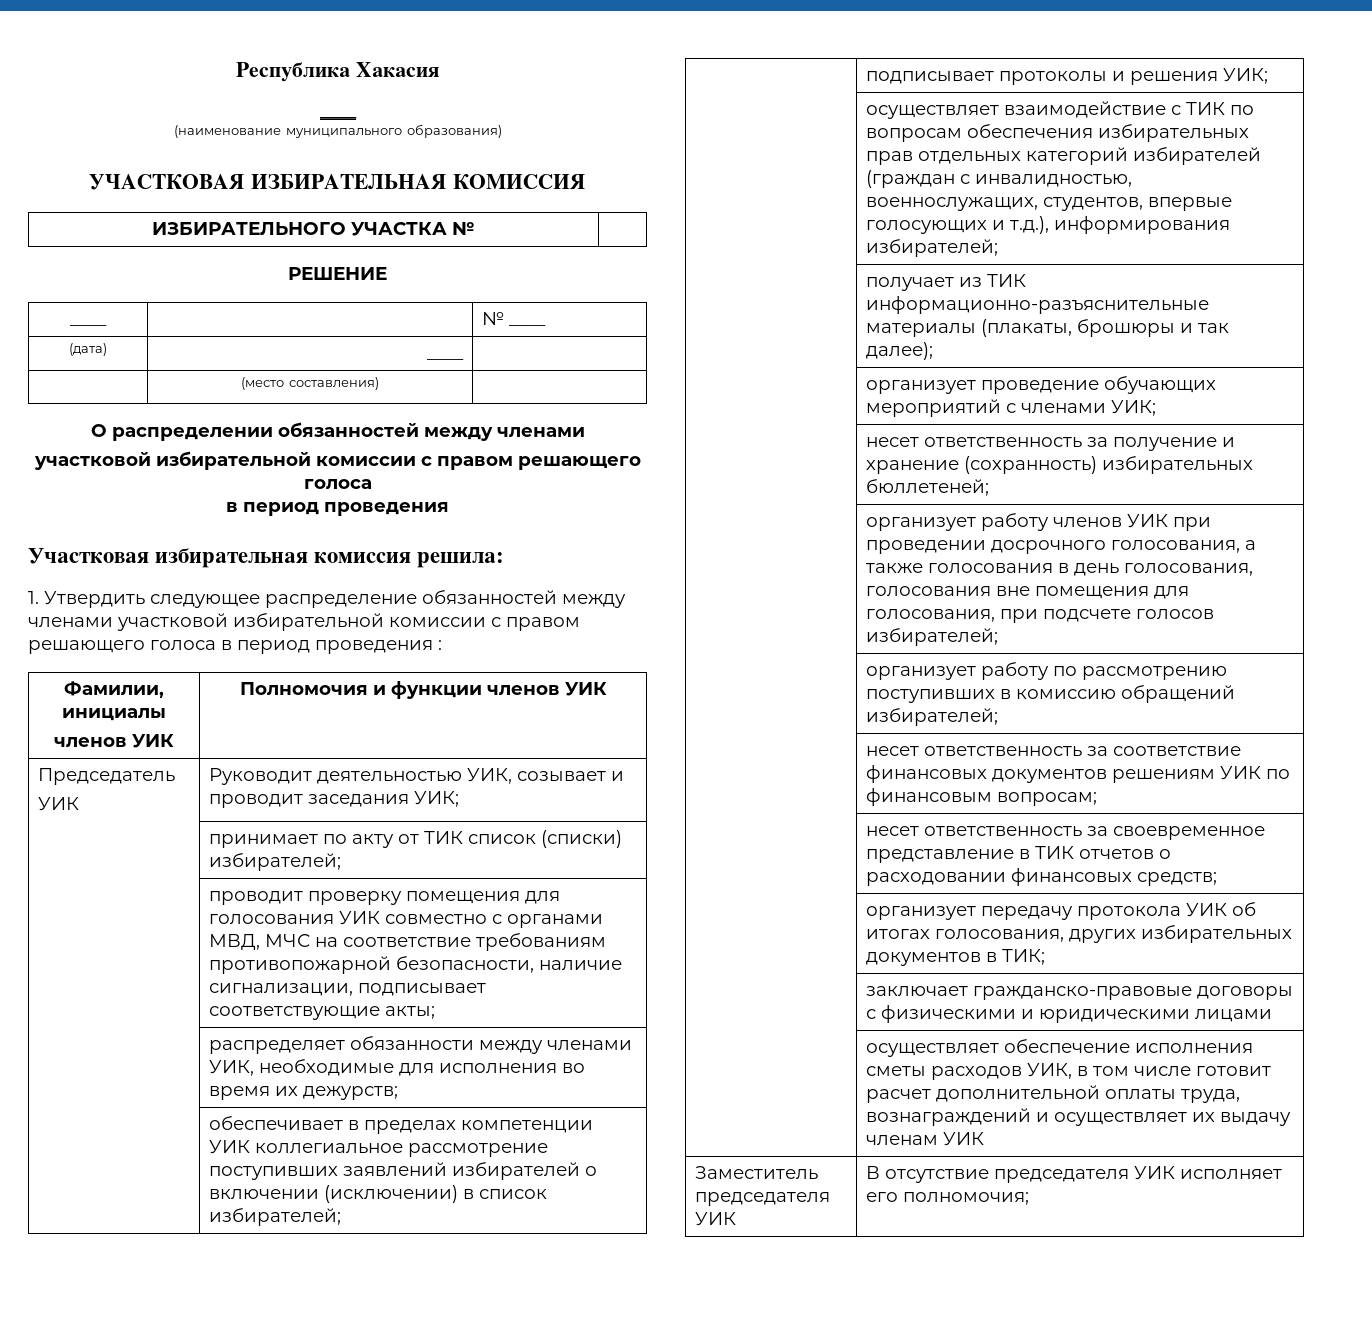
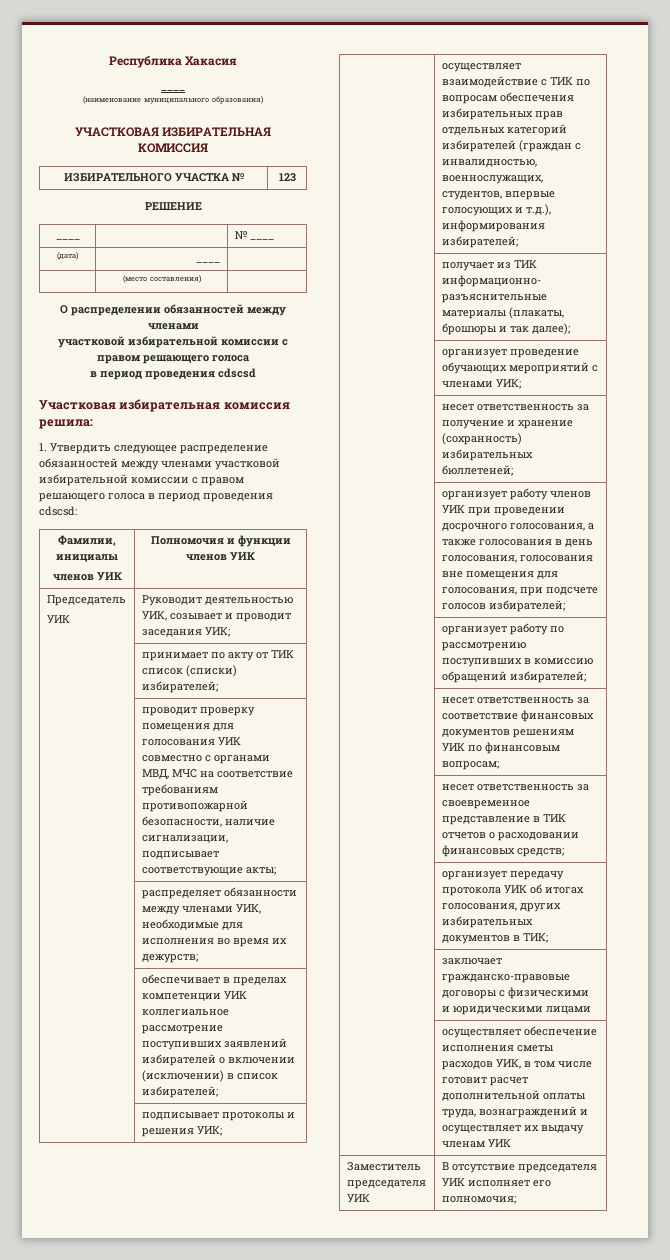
- ИЗБИРАТЕЛЬНОГО УЧАСТКА № |
+ ИЗБИРАТЕЛЬНОГО УЧАСТКА № | 123
  О распределении обязанностей между членами
  участковой избирательной комиссии с правом решающего голоса
- в период проведения
+ в период проведения cdscsd
- 1. Утвердить следующее распределение обязанностей между членами участковой избирательной комиссии с правом решающего голоса в период проведения :
+ 1. Утвердить следующее распределение обязанностей между членами участковой избирательной комиссии с правом решающего голоса в период проведения cdscsd:

